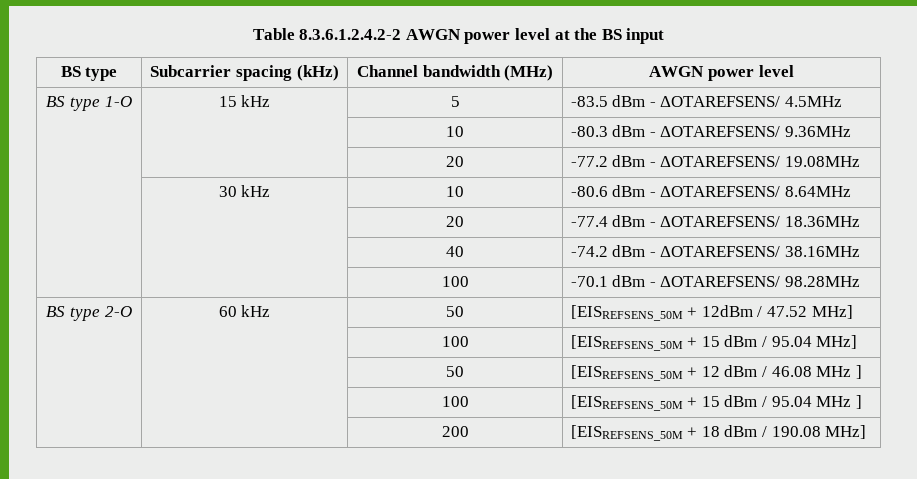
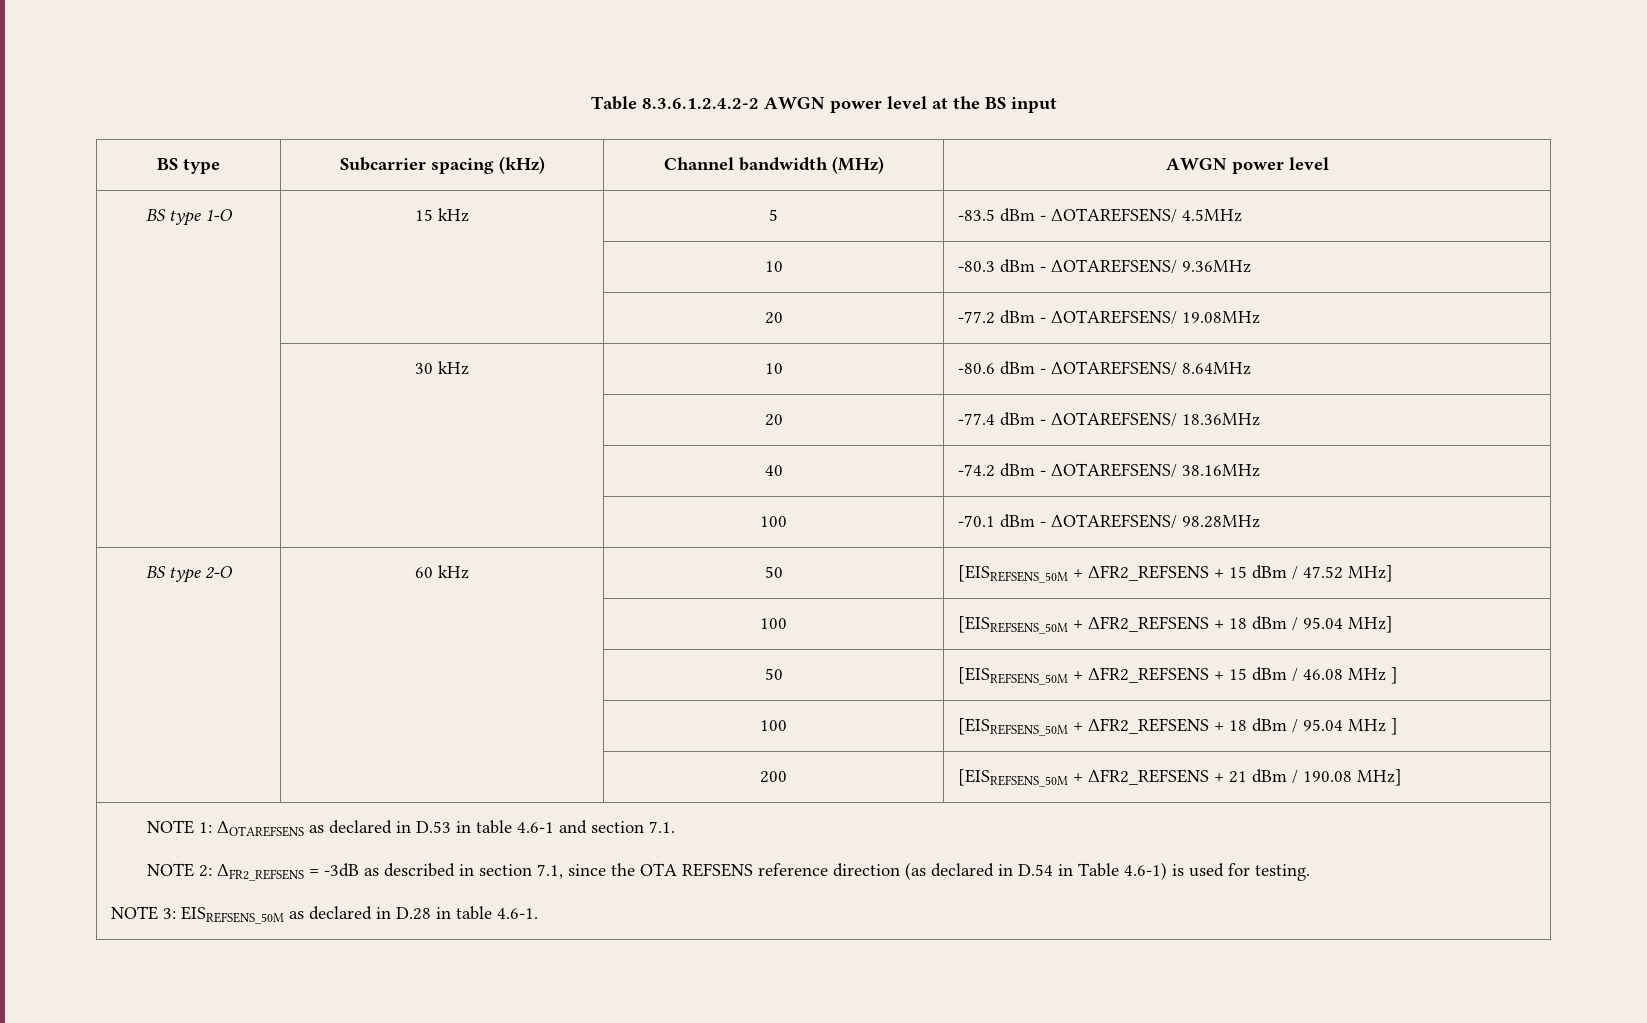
- BS type 2-O | 60 kHz | 50 | [EISREFSENS_50M + 12dBm / 47.52 MHz]
+ BS type 2-O | 60 kHz | 50 | [EISREFSENS_50M + ΔFR2_REFSENS + 15 dBm / 47.52 MHz]
- | | 100 | [EISREFSENS_50M + 15 dBm / 95.04 MHz]
+ | | 100 | [EISREFSENS_50M + ΔFR2_REFSENS + 18 dBm / 95.04 MHz]
- | | 50 | [EISREFSENS_50M + 12 dBm / 46.08 MHz ]
+ | | 50 | [EISREFSENS_50M + ΔFR2_REFSENS + 15 dBm / 46.08 MHz ]
- | | 100 | [EISREFSENS_50M + 15 dBm / 95.04 MHz ]
+ | | 100 | [EISREFSENS_50M + ΔFR2_REFSENS + 18 dBm / 95.04 MHz ]
- | | 200 | [EISREFSENS_50M + 18 dBm / 190.08 MHz]
+ | | 200 | [EISREFSENS_50M + ΔFR2_REFSENS + 21 dBm / 190.08 MHz]
+ NOTE 1: ΔOTAREFSENS as declared in D.53 in table 4.6-1 and section 7.1.
+ NOTE 2: ΔFR2_REFSENS = -3dB as described in section 7.1, since the OTA REFSENS reference direction (as declared in D.54 in Table 4.6-1) is used for testing.
+ NOTE 3: EISREFSENS_50M as declared in D.28 in table 4.6-1.

